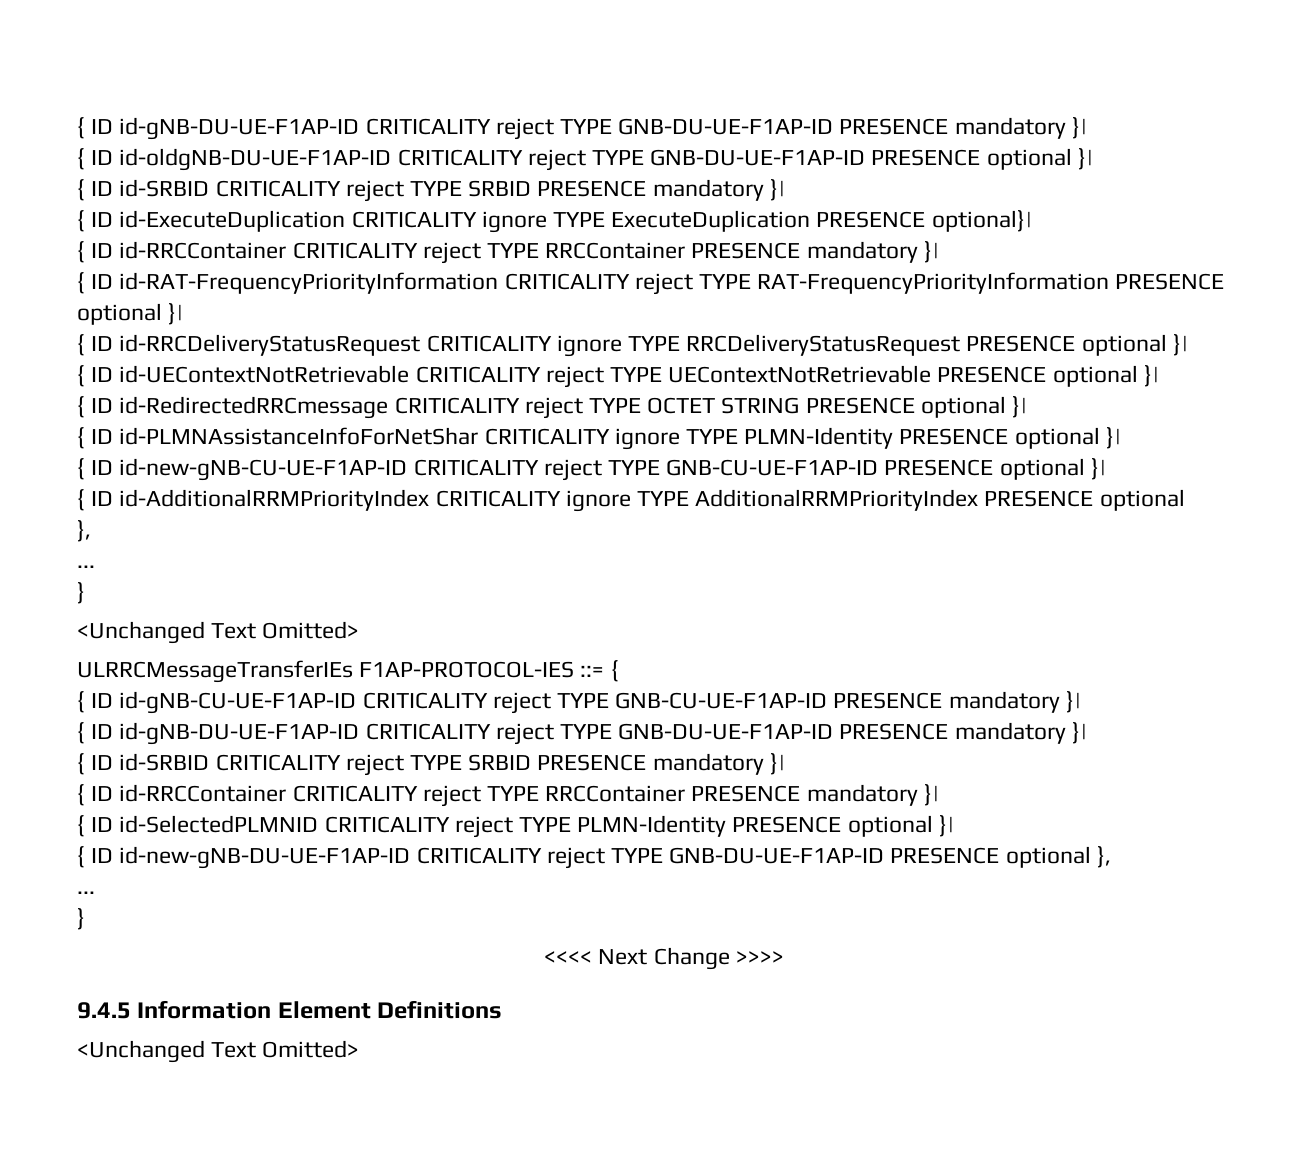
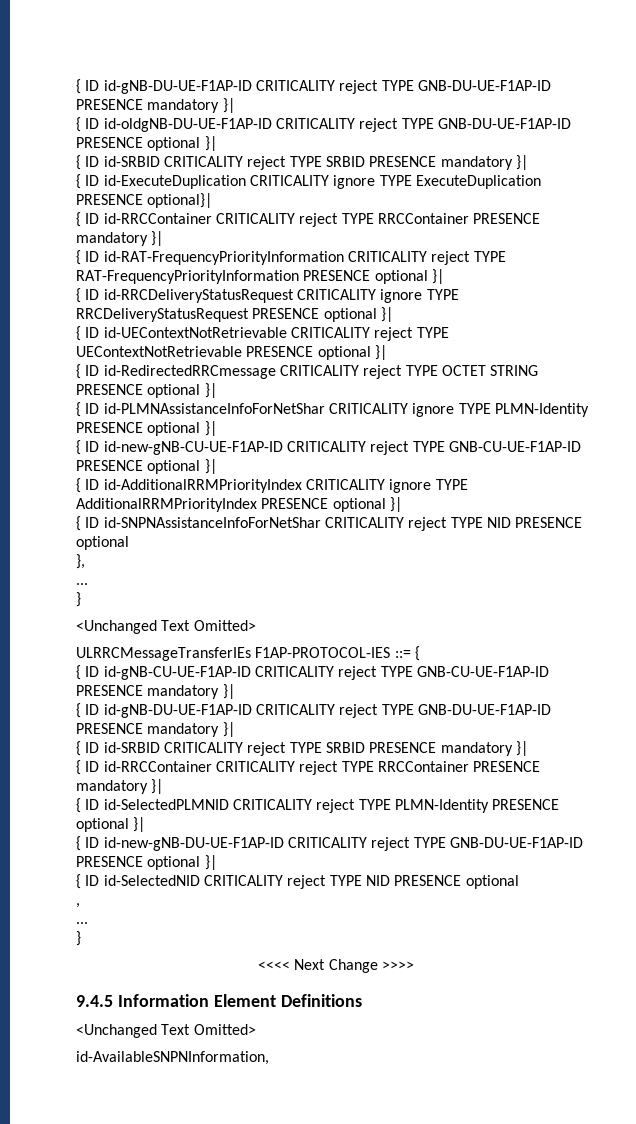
- { ID id-AdditionalRRMPriorityIndex CRITICALITY ignore TYPE AdditionalRRMPriorityIndex PRESENCE optional
+ { ID id-AdditionalRRMPriorityIndex CRITICALITY ignore TYPE AdditionalRRMPriorityIndex PRESENCE optional }|
+ { ID id-SNPNAssistanceInfoForNetShar CRITICALITY reject TYPE NID PRESENCE optional
- { ID id-new-gNB-DU-UE-F1AP-ID CRITICALITY reject TYPE GNB-DU-UE-F1AP-ID PRESENCE optional },
+ { ID id-new-gNB-DU-UE-F1AP-ID CRITICALITY reject TYPE GNB-DU-UE-F1AP-ID PRESENCE optional }|
+ { ID id-SelectedNID CRITICALITY reject TYPE NID PRESENCE optional
+ ,
+ id-AvailableSNPNInformation,

